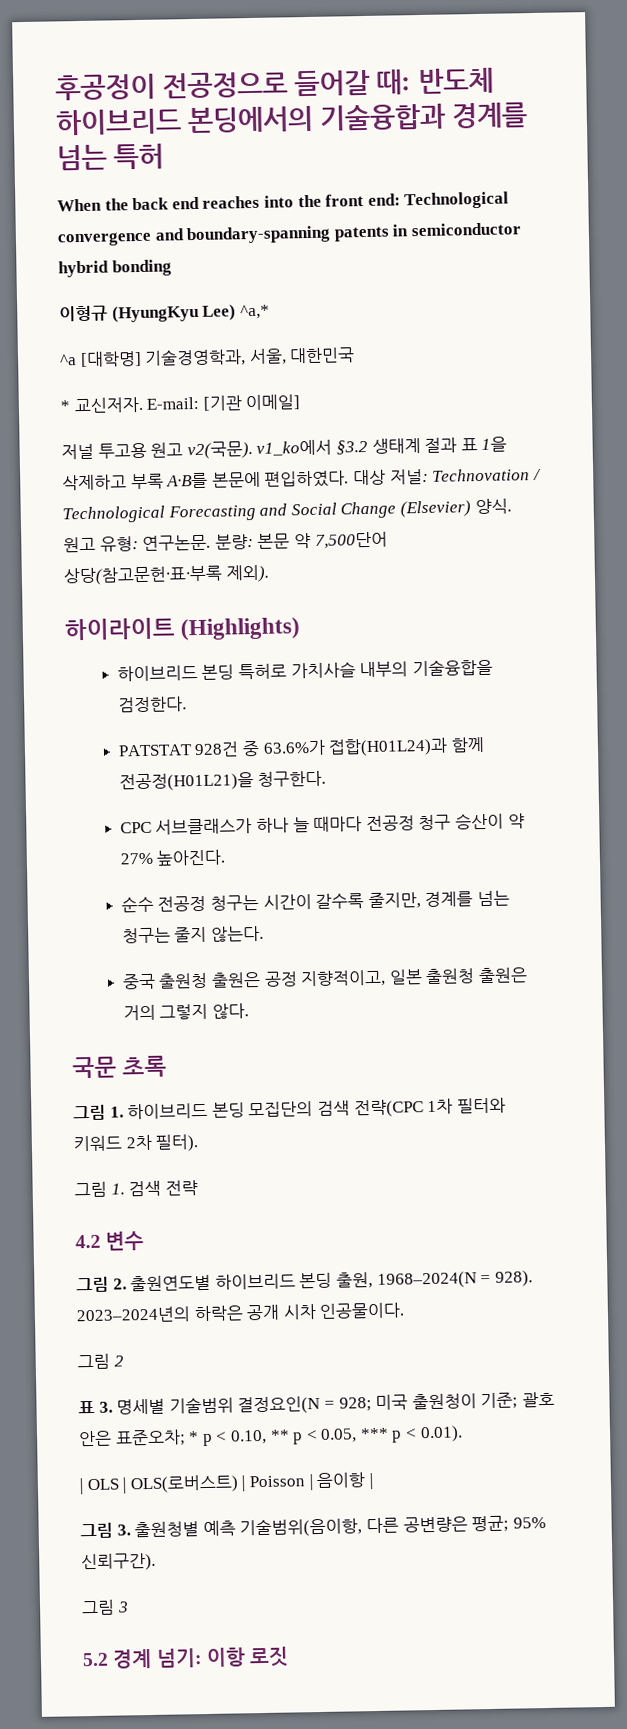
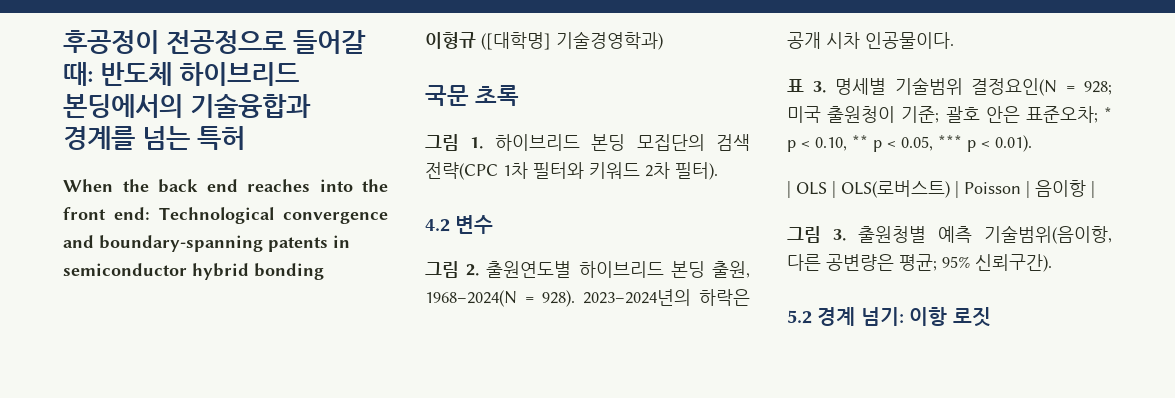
- 이형규 (HyungKyu Lee) ^a,*
- ^a [대학명] 기술경영학과, 서울, 대한민국
- * 교신저자. E-mail: [기관 이메일]
- 저널 투고용 원고 v2(국문). v1_ko에서 §3.2 생태계 절과 표 1을 삭제하고 부록 A·B를 본문에 편입하였다. 대상 저널: Technovation / Technological Forecasting and Social Change (Elsevier) 양식. 원고 유형: 연구논문. 분량: 본문 약 7,500단어 상당(참고문헌·표·부록 제외).
- 하이라이트 (Highlights)
- 하이브리드 본딩 특허로 가치사슬 내부의 기술융합을 검정한다.
- PATSTAT 928건 중 63.6%가 접합(H01L24)과 함께 전공정(H01L21)을 청구한다.
- CPC 서브클래스가 하나 늘 때마다 전공정 청구 승산이 약 27% 높아진다.
- 순수 전공정 청구는 시간이 갈수록 줄지만, 경계를 넘는 청구는 줄지 않는다.
- 중국 출원청 출원은 공정 지향적이고, 일본 출원청 출원은 거의 그렇지 않다.
+ 이형규 ([대학명] 기술경영학과)
- 그림 1. 검색 전략
- 그림 2
- 그림 3

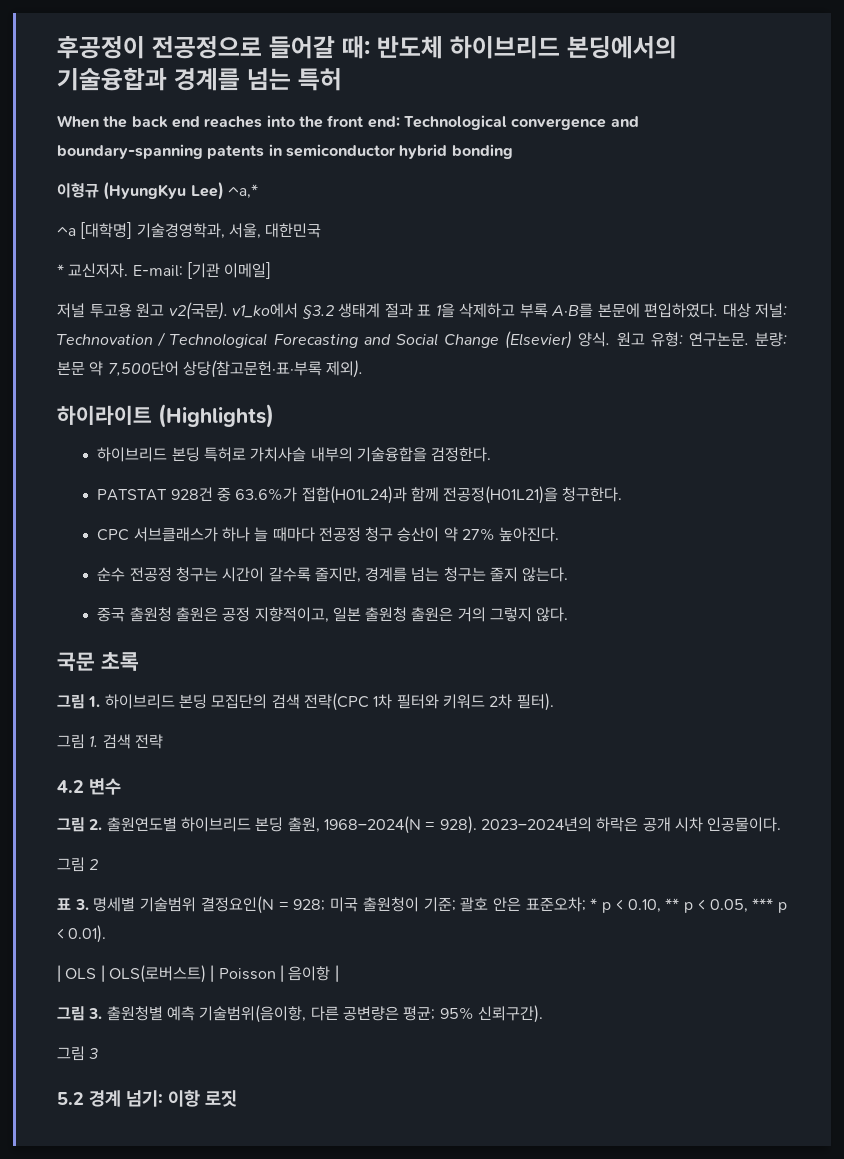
- 이형규 ([대학명] 기술경영학과)
+ 이형규 (HyungKyu Lee) ^a,*
+ ^a [대학명] 기술경영학과, 서울, 대한민국
+ * 교신저자. E-mail: [기관 이메일]
+ 저널 투고용 원고 v2(국문). v1_ko에서 §3.2 생태계 절과 표 1을 삭제하고 부록 A·B를 본문에 편입하였다. 대상 저널: Technovation / Technological Forecasting and Social Change (Elsevier) 양식. 원고 유형: 연구논문. 분량: 본문 약 7,500단어 상당(참고문헌·표·부록 제외).
+ 하이라이트 (Highlights)
+ 하이브리드 본딩 특허로 가치사슬 내부의 기술융합을 검정한다.
+ PATSTAT 928건 중 63.6%가 접합(H01L24)과 함께 전공정(H01L21)을 청구한다.
+ CPC 서브클래스가 하나 늘 때마다 전공정 청구 승산이 약 27% 높아진다.
+ 순수 전공정 청구는 시간이 갈수록 줄지만, 경계를 넘는 청구는 줄지 않는다.
+ 중국 출원청 출원은 공정 지향적이고, 일본 출원청 출원은 거의 그렇지 않다.
+ 그림 1. 검색 전략
+ 그림 2
+ 그림 3

